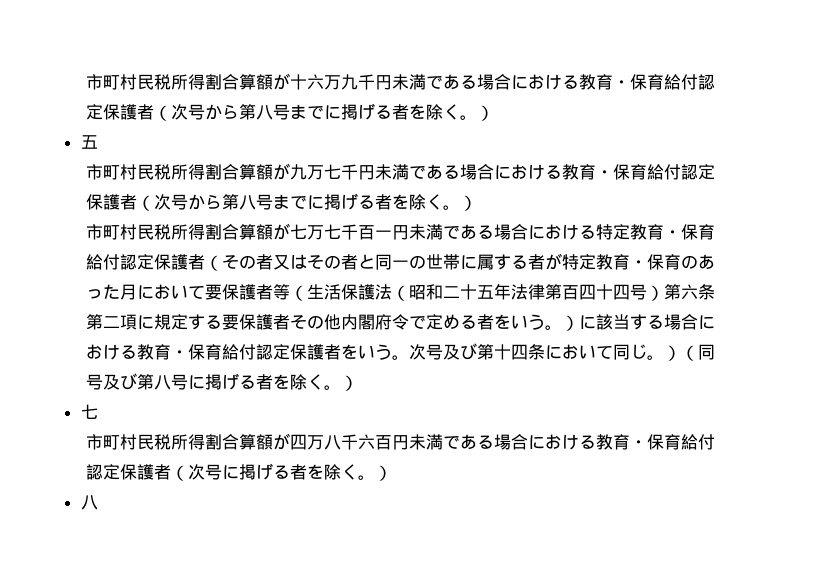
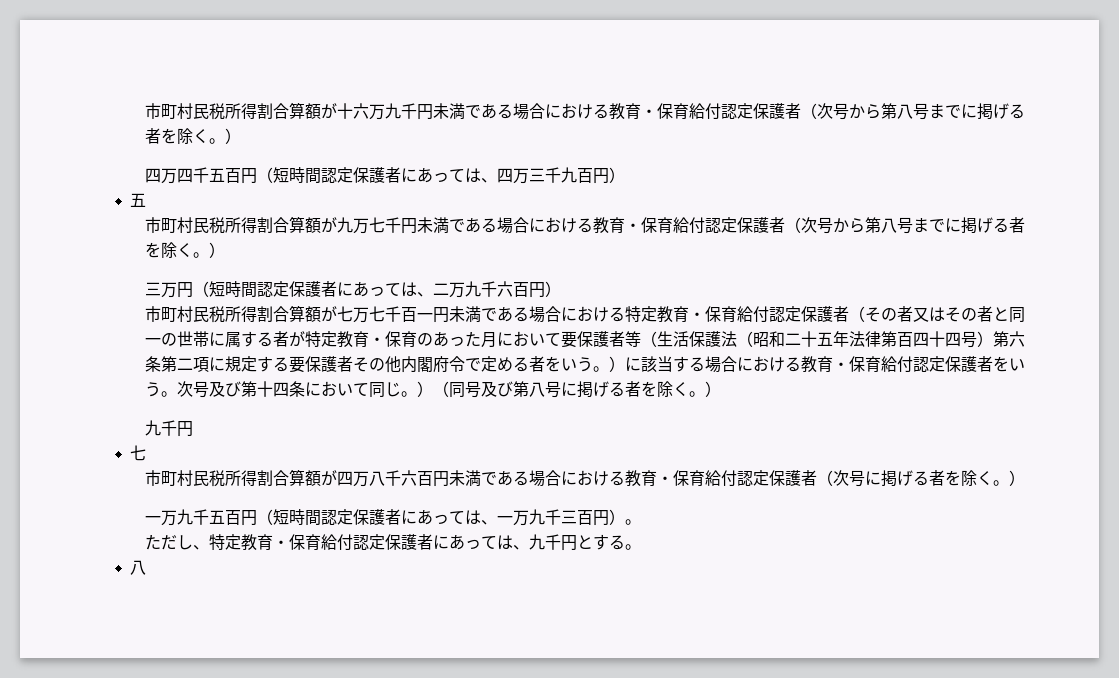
+ 四万四千五百円（短時間認定保護者にあっては、四万三千九百円）
+ 三万円（短時間認定保護者にあっては、二万九千六百円）
  次号及び第十四条において同じ。）（同号及び第八号に掲げる者を除く。）
+ 九千円
+ 一万九千五百円（短時間認定保護者にあっては、一万九千三百円）。
+ ただし、特定教育・保育給付認定保護者にあっては、九千円とする。

